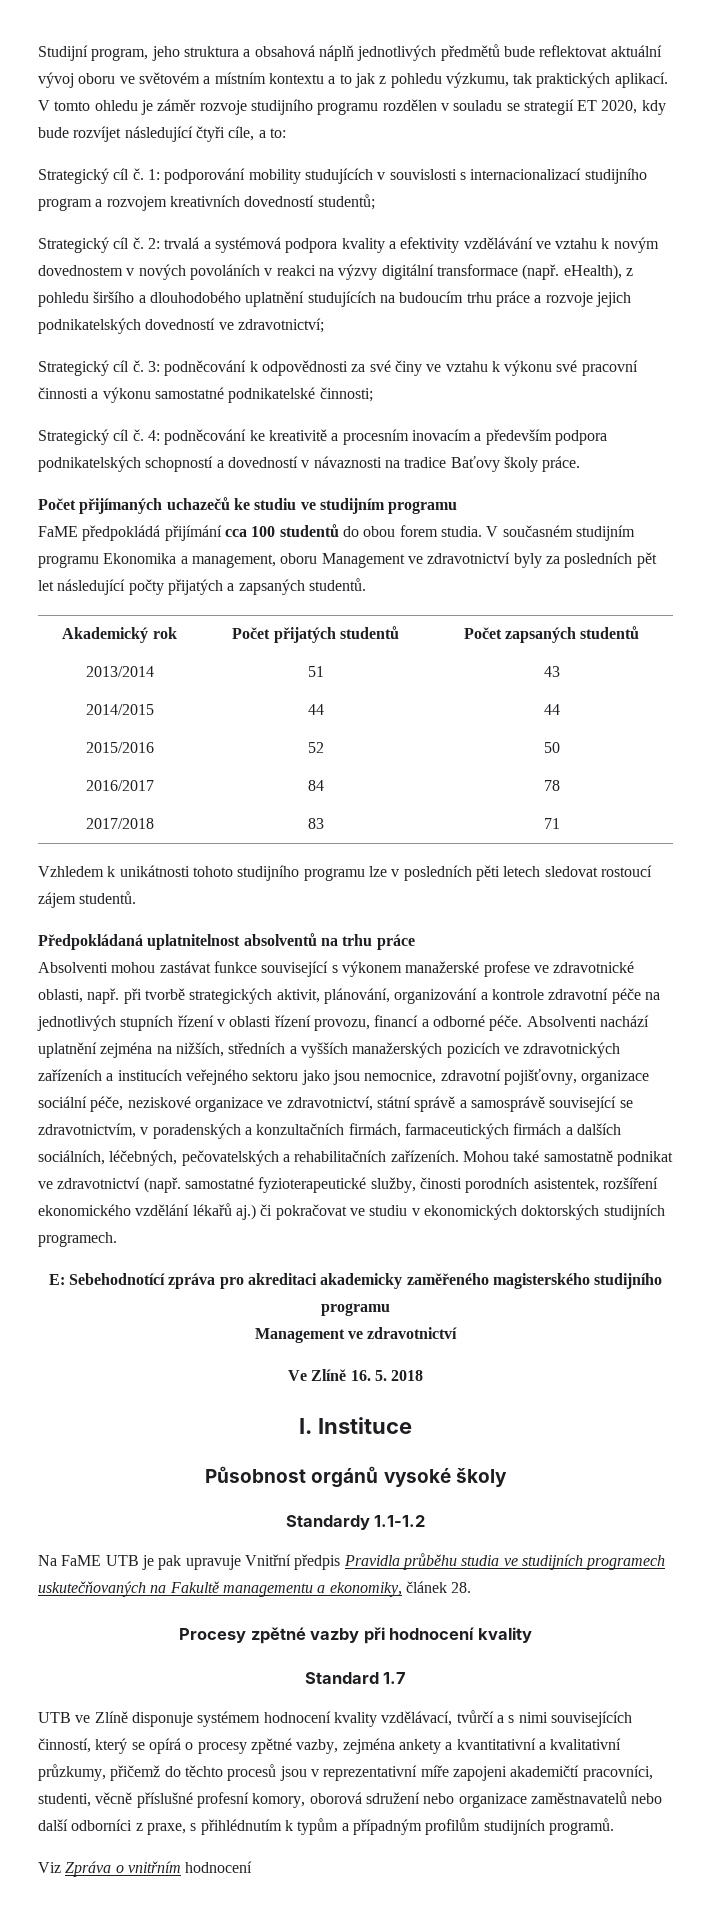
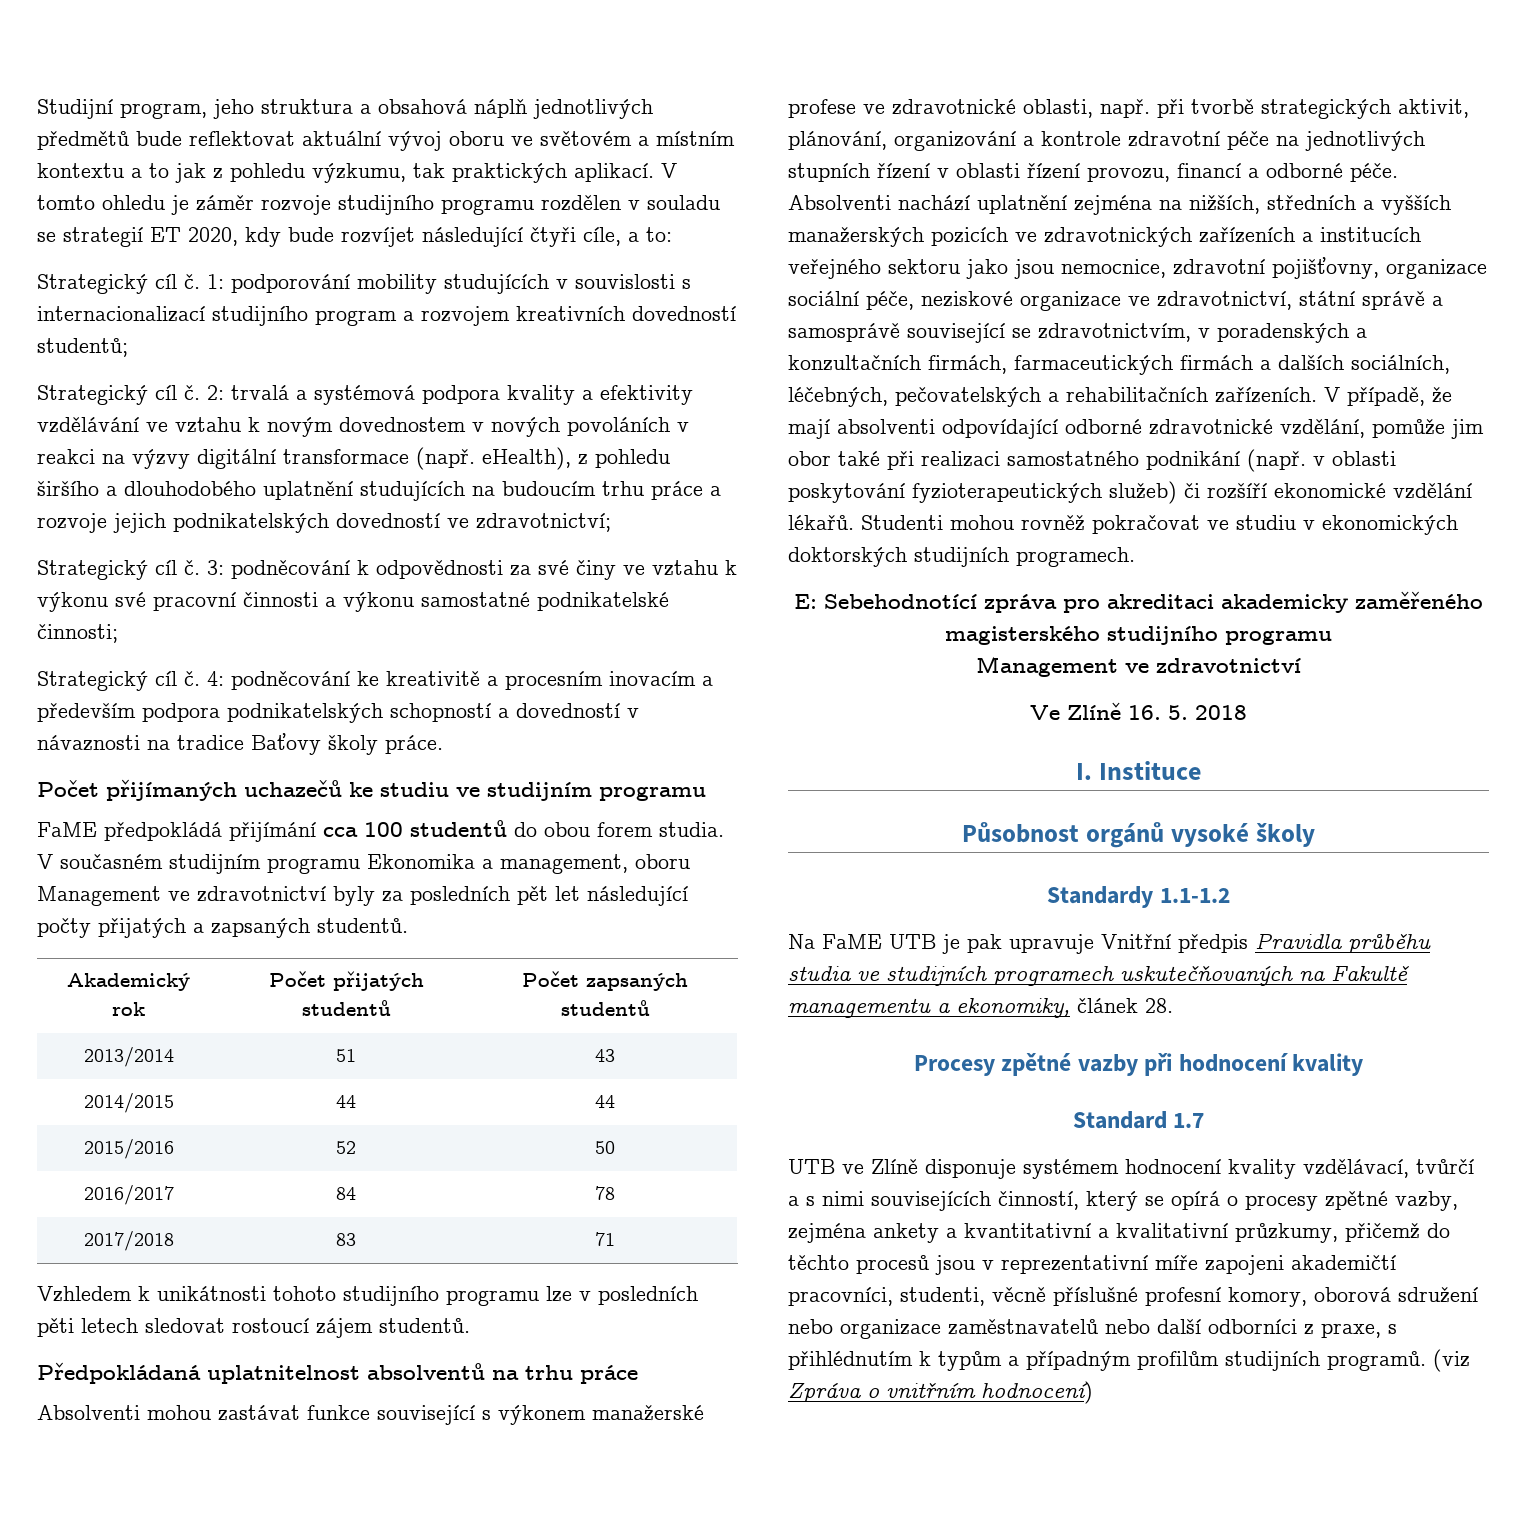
- Mohou také samostatně podnikat ve zdravotnictví (např. samostatné fyzioterapeutické služby, činosti porodních asistentek, rozšíření ekonomického vzdělání lékařů aj.) či pokračovat ve studiu v ekonomických doktorských studijních programech.
+ V případě, že mají absolventi odpovídající odborné zdravotnické vzdělání, pomůže jim obor také při realizaci samostatného podnikání (např. v oblasti poskytování fyzioterapeutických služeb) či rozšíří ekonomické vzdělání lékařů. Studenti mohou rovněž pokračovat ve studiu v ekonomických doktorských studijních programech.
- UTB ve Zlíně disponuje systémem hodnocení kvality vzdělávací, tvůrčí a s nimi souvisejících činností, který se opírá o procesy zpětné vazby, zejména ankety a kvantitativní a kvalitativní průzkumy, přičemž do těchto procesů jsou v reprezentativní míře zapojeni akademičtí pracovníci, studenti, věcně příslušné profesní komory, oborová sdružení nebo organizace zaměstnavatelů nebo další odborníci z praxe, s přihlédnutím k typům a případným profilům studijních programů.
- Viz Zpráva o vnitřním hodnocení
+ UTB ve Zlíně disponuje systémem hodnocení kvality vzdělávací, tvůrčí a s nimi souvisejících činností, který se opírá o procesy zpětné vazby, zejména ankety a kvantitativní a kvalitativní průzkumy, přičemž do těchto procesů jsou v reprezentativní míře zapojeni akademičtí pracovníci, studenti, věcně příslušné profesní komory, oborová sdružení nebo organizace zaměstnavatelů nebo další odborníci z praxe, s přihlédnutím k typům a případným profilům studijních programů. (viz Zpráva o vnitřním hodnocení)

